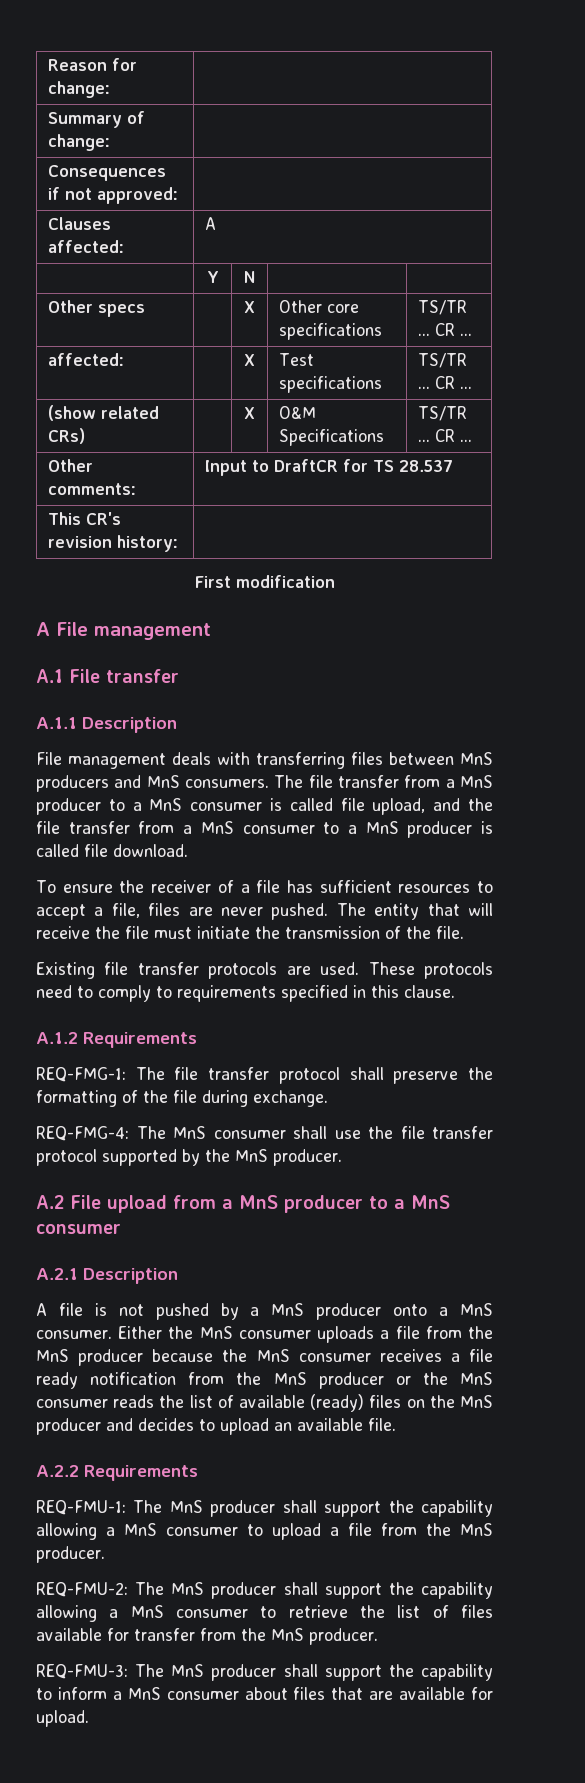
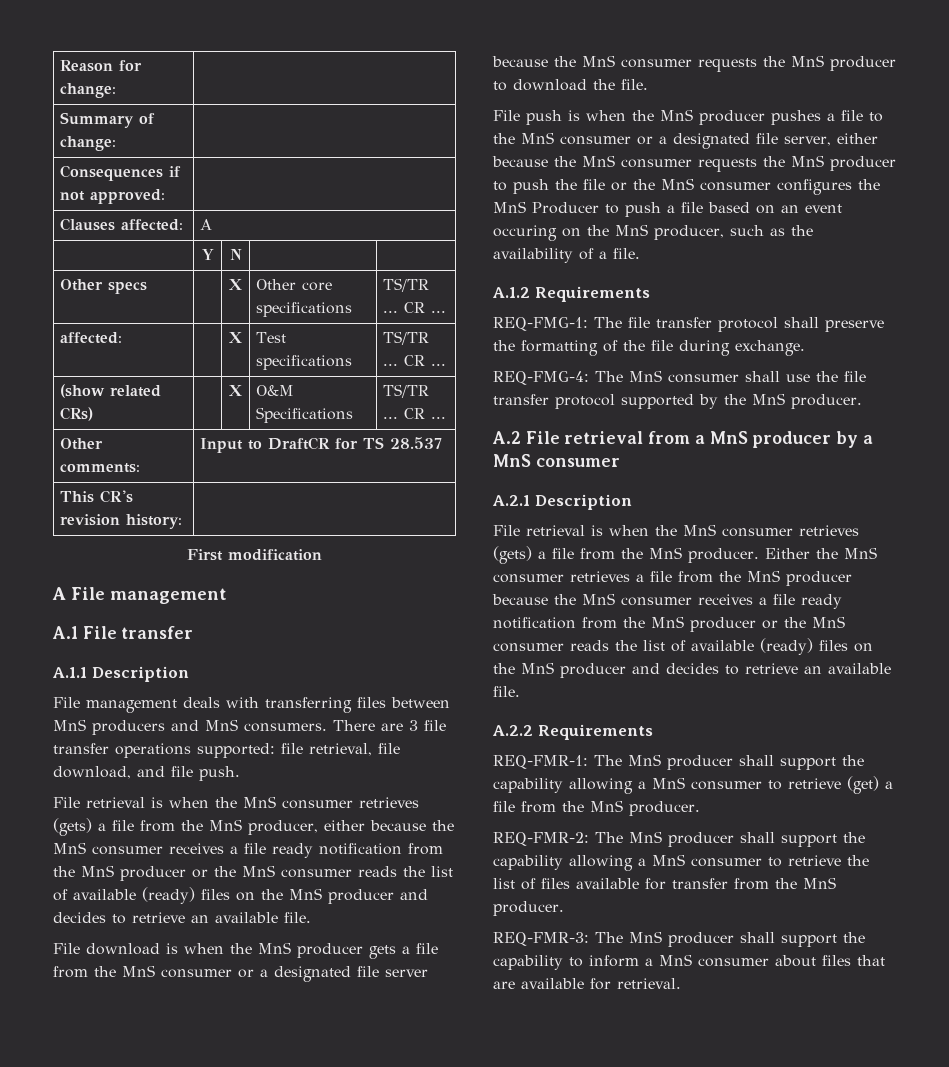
- The file transfer from a MnS producer to a MnS consumer is called file upload, and the file transfer from a MnS consumer to a MnS producer is called file download.
- To ensure the receiver of a file has sufficient resources to accept a file, files are never pushed. The entity that will receive the file must initiate the transmission of the file.
- Existing file transfer protocols are used. These protocols need to comply to requirements specified in this clause.
+ There are 3 file transfer operations supported: file retrieval, file download, and file push.
+ File retrieval is when the MnS consumer retrieves (gets) a file from the MnS producer, either because the MnS consumer receives a file ready notification from the MnS producer or the MnS consumer reads the list of available (ready) files on the MnS producer and decides to retrieve an available file.
+ File download is when the MnS producer gets a file from the MnS consumer or a designated file server because the MnS consumer requests the MnS producer to download the file.
+ File push is when the MnS producer pushes a file to the MnS consumer or a designated file server, either because the MnS consumer requests the MnS producer to push the file or the MnS consumer configures the MnS Producer to push a file based on an event occuring on the MnS producer, such as the availability of a file.
- A.2 File upload from a MnS producer to a MnS consumer
+ A.2 File retrieval from a MnS producer by a MnS consumer
- A file is not pushed by a MnS producer onto a MnS consumer.
+ File retrieval is when the MnS consumer retrieves (gets) a file from the MnS producer.
- Either the MnS consumer uploads a file from the MnS producer because the MnS consumer receives a file ready notification from the MnS producer or the MnS consumer reads the list of available (ready) files on the MnS producer and decides to upload an available file.
+ Either the MnS consumer retrieves a file from the MnS producer because the MnS consumer receives a file ready notification from the MnS producer or the MnS consumer reads the list of available (ready) files on the MnS producer and decides to retrieve an available file.
- REQ-FMU-1: The MnS producer shall support the capability allowing a MnS consumer to upload a file from the MnS producer.
+ REQ-FMR-1: The MnS producer shall support the capability allowing a MnS consumer to retrieve (get) a file from the MnS producer.
- REQ-FMU-2: The MnS producer shall support the capability allowing a MnS consumer to retrieve the list of files available for transfer from the MnS producer.
+ REQ-FMR-2: The MnS producer shall support the capability allowing a MnS consumer to retrieve the list of files available for transfer from the MnS producer.
- REQ-FMU-3: The MnS producer shall support the capability to inform a MnS consumer about files that are available for upload.
+ REQ-FMR-3: The MnS producer shall support the capability to inform a MnS consumer about files that are available for retrieval.

